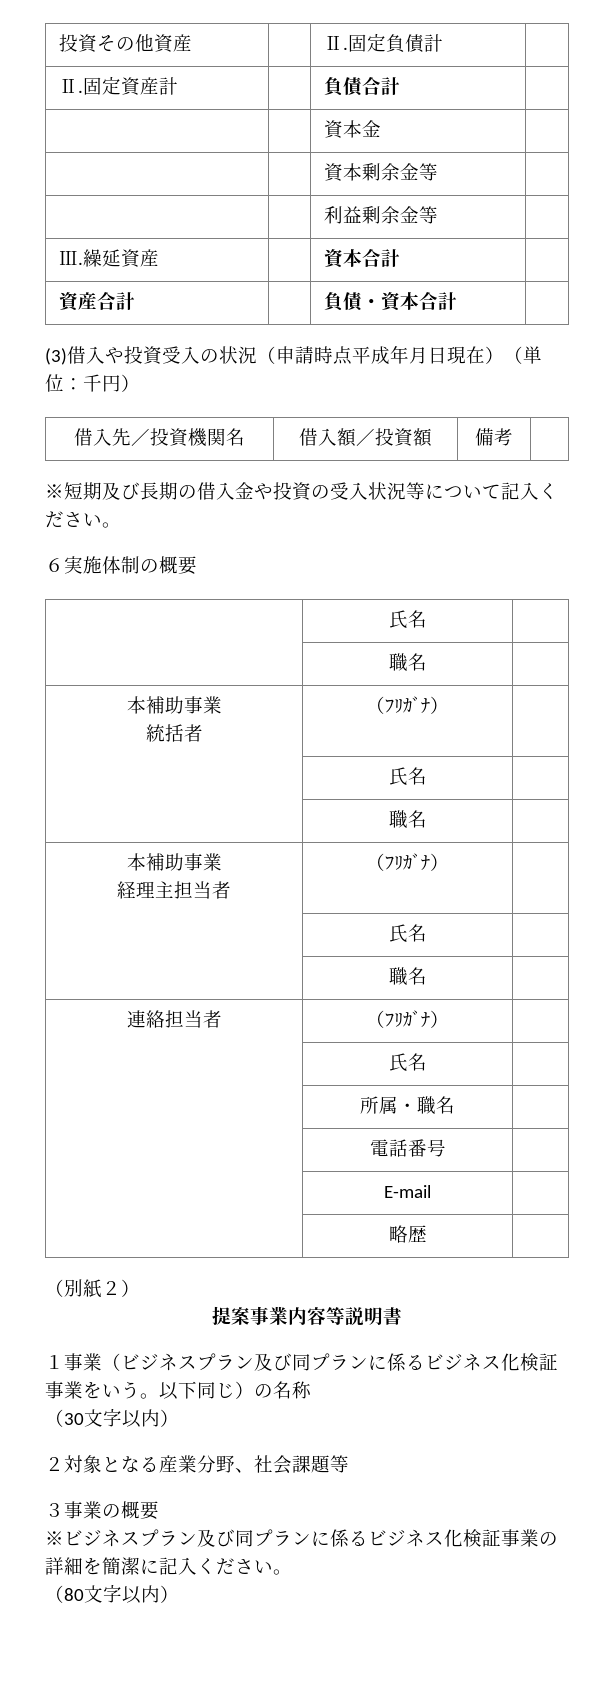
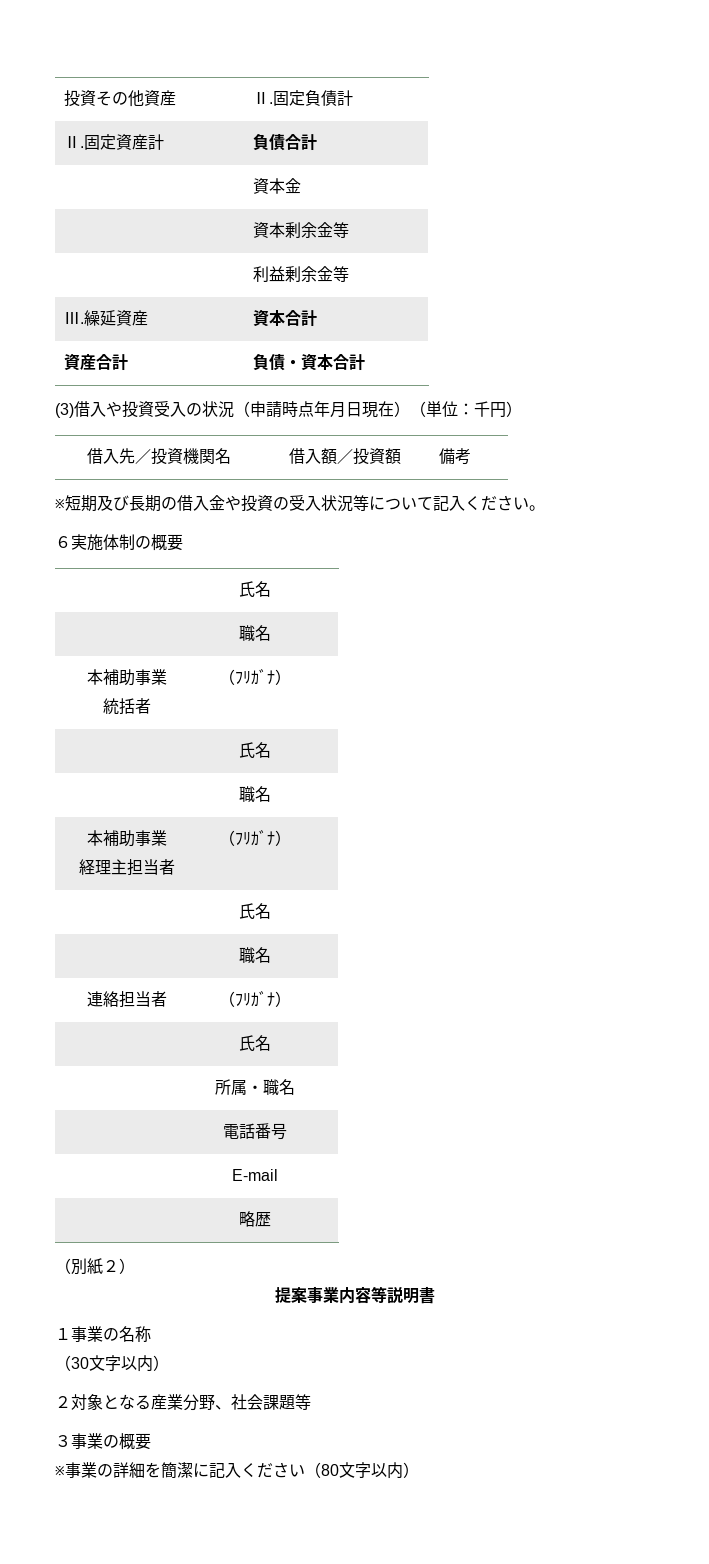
- (3)借入や投資受入の状況（申請時点平成年月日現在）（単位：千円）
+ (3)借入や投資受入の状況（申請時点年月日現在）（単位：千円）
- １事業（ビジネスプラン及び同プランに係るビジネス化検証事業をいう。以下同じ）の名称
+ １事業の名称
- ※ビジネスプラン及び同プランに係るビジネス化検証事業の詳細を簡潔に記入ください。
- （80文字以内）
+ ※事業の詳細を簡潔に記入ください（80文字以内）

